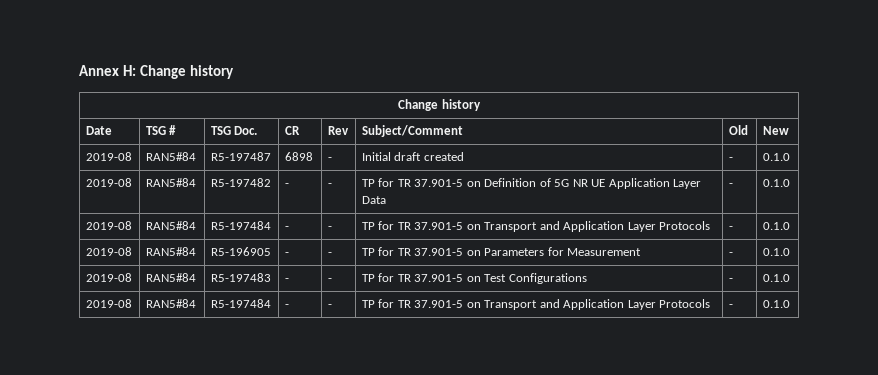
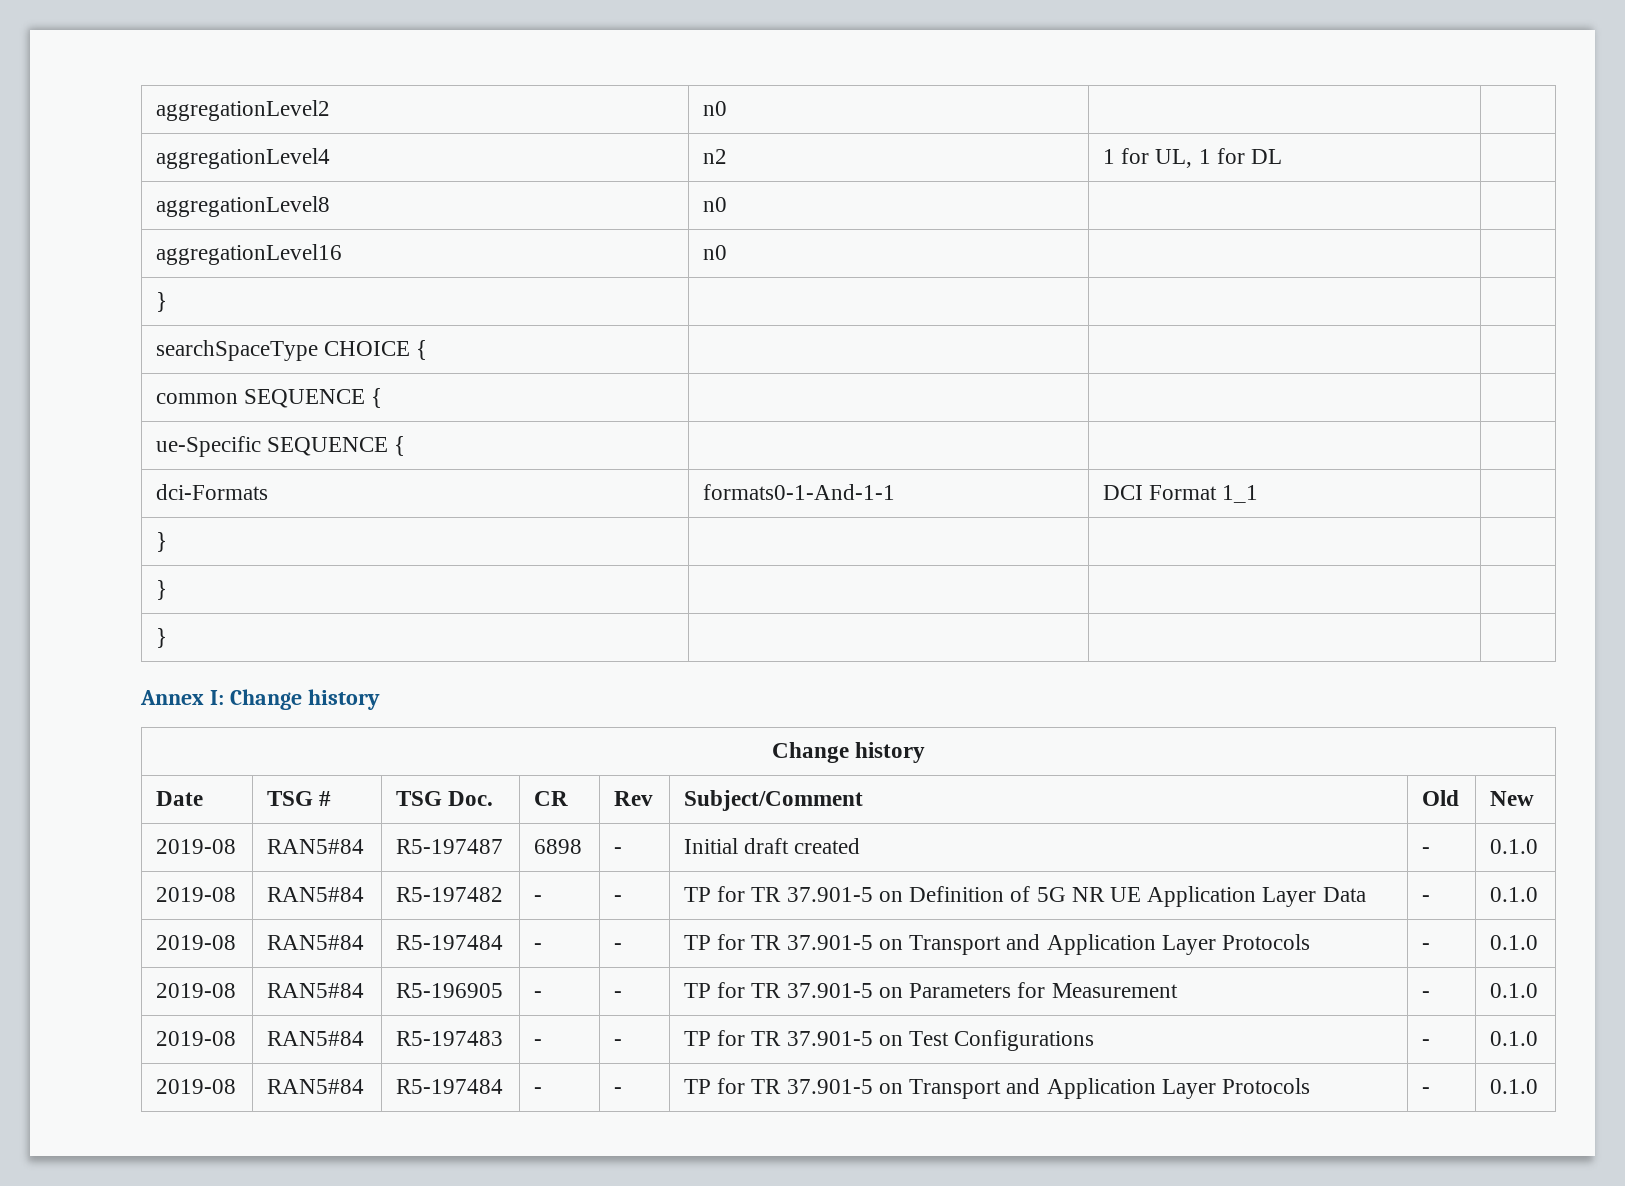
- Annex H: Change history
+ aggregationLevel2 | n0 | |
+ aggregationLevel4 | n2 | 1 for UL, 1 for DL |
+ aggregationLevel8 | n0 | |
+ aggregationLevel16 | n0 | |
+ } | | |
+ searchSpaceType CHOICE { | | |
+ common SEQUENCE { | | |
+ ue-Specific SEQUENCE { | | |
+ dci-Formats | formats0-1-And-1-1 | DCI Format 1_1 |
+ } | | |
+ } | | |
+ } | | |
+ Annex I: Change history

